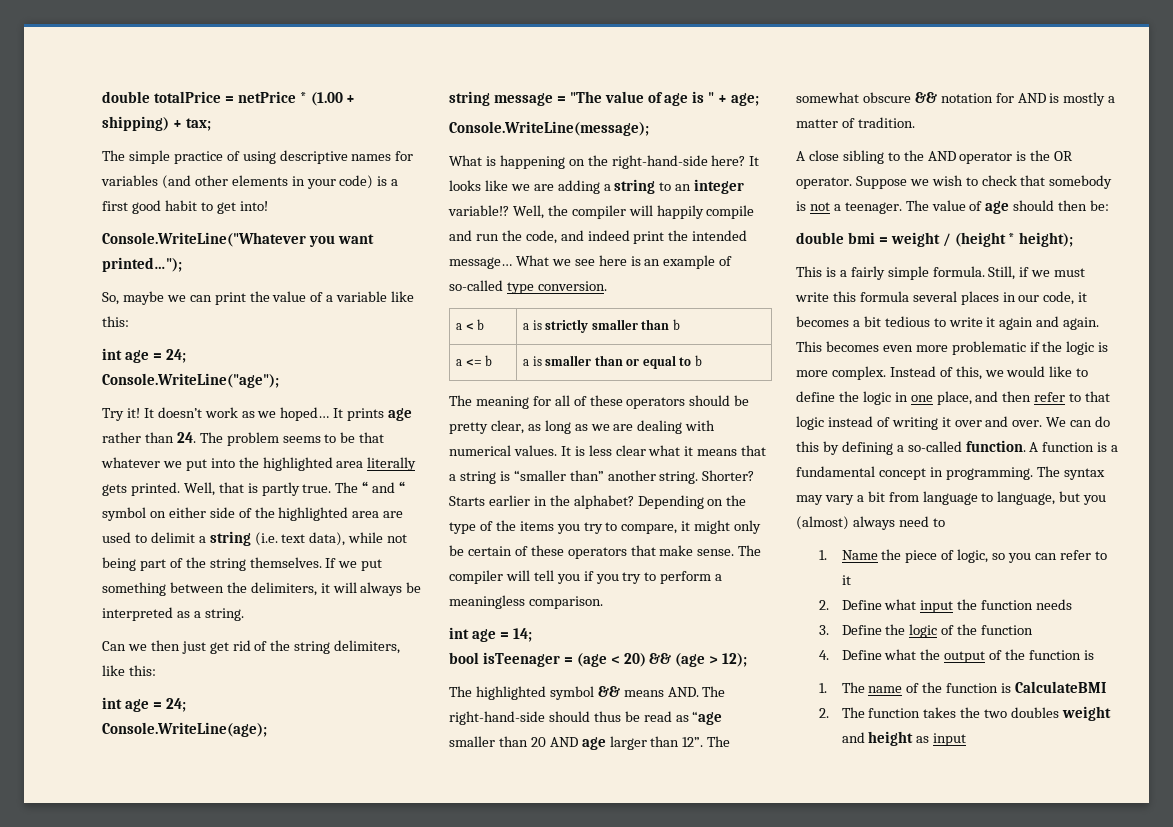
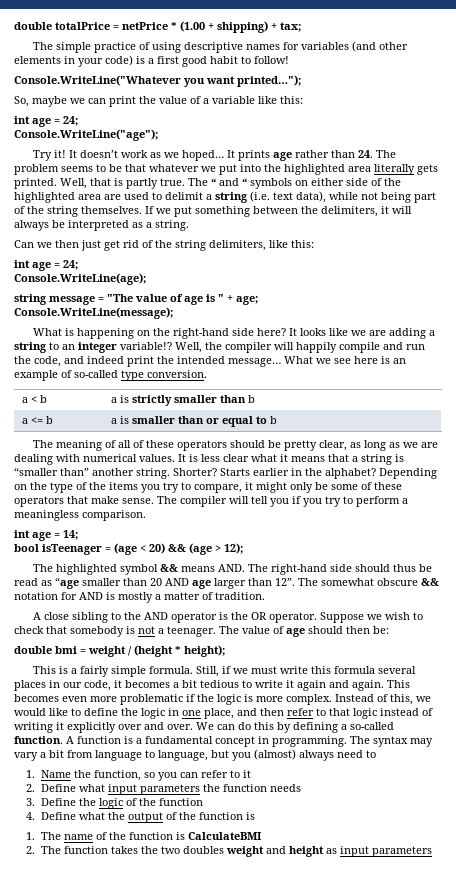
- The simple practice of using descriptive names for variables (and other elements in your code) is a first good habit to get into!
+ The simple practice of using descriptive names for variables (and other elements in your code) is a first good habit to follow!
- The “ and “ symbol on either side of the highlighted area are used to delimit a string (i.e. text data), while not being part of the string themselves.
+ The “ and “ symbols on either side of the highlighted area are used to delimit a string (i.e. text data), while not being part of the string themselves.
- What is happening on the right-hand-side here?
+ What is happening on the right-hand side here?
- The meaning for all of these operators should be pretty clear, as long as we are dealing with numerical values.
+ The meaning of all of these operators should be pretty clear, as long as we are dealing with numerical values.
- Depending on the type of the items you try to compare, it might only be certain of these operators that make sense.
+ Depending on the type of the items you try to compare, it might only be some of these operators that make sense.
- The highlighted symbol && means AND. The right-hand-side should thus be read as “age smaller than 20 AND age larger than 12”.
+ The highlighted symbol && means AND. The right-hand side should thus be read as “age smaller than 20 AND age larger than 12”.
- Instead of this, we would like to define the logic in one place, and then refer to that logic instead of writing it over and over.
+ Instead of this, we would like to define the logic in one place, and then refer to that logic instead of writing it explicitly over and over.
- 1. Name the piece of logic, so you can refer to it
+ 1. Name the function, so you can refer to it
- 2. Define what input the function needs
+ 2. Define what input parameters the function needs
- 2. The function takes the two doubles weight and height as input
+ 2. The function takes the two doubles weight and height as input parameters

